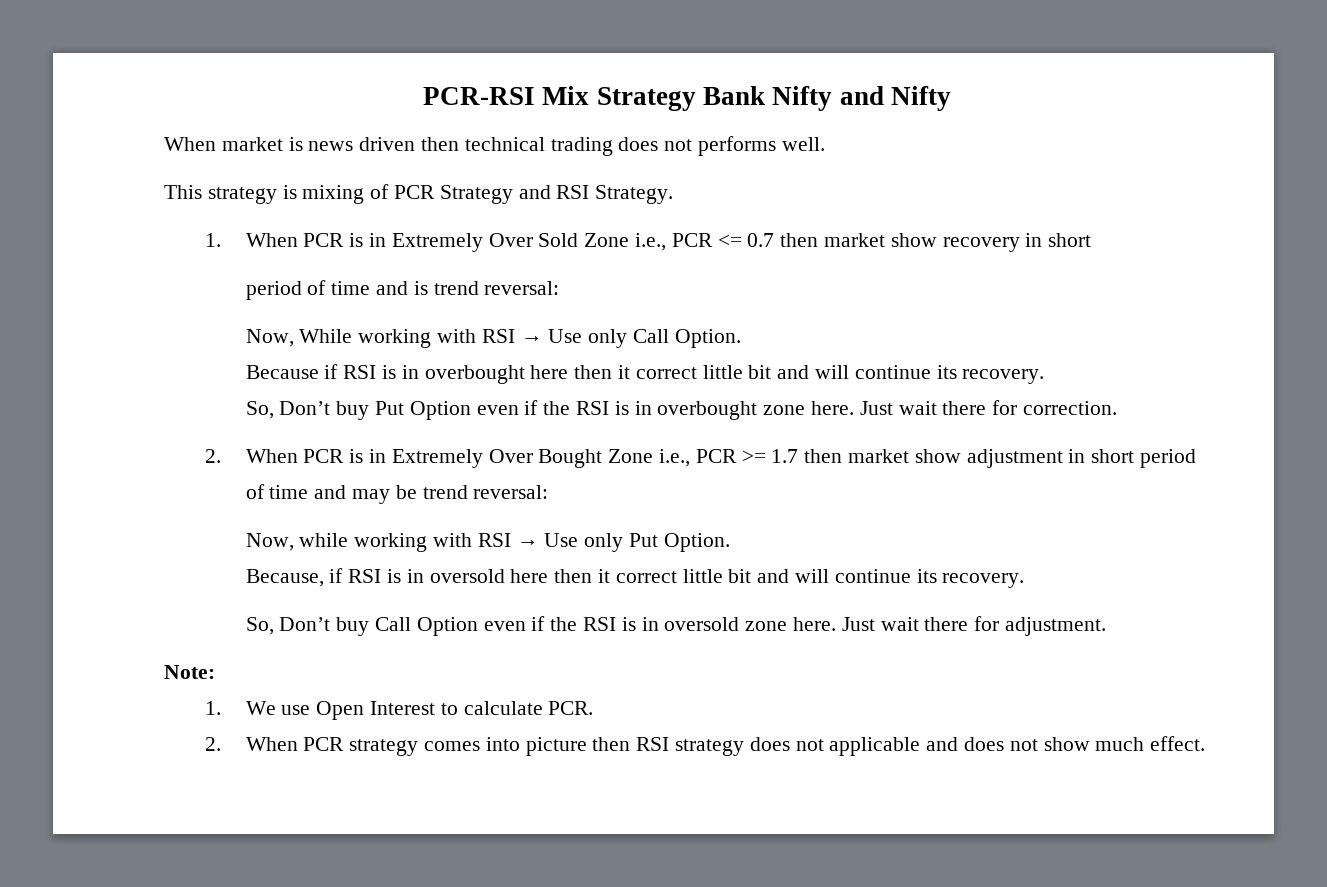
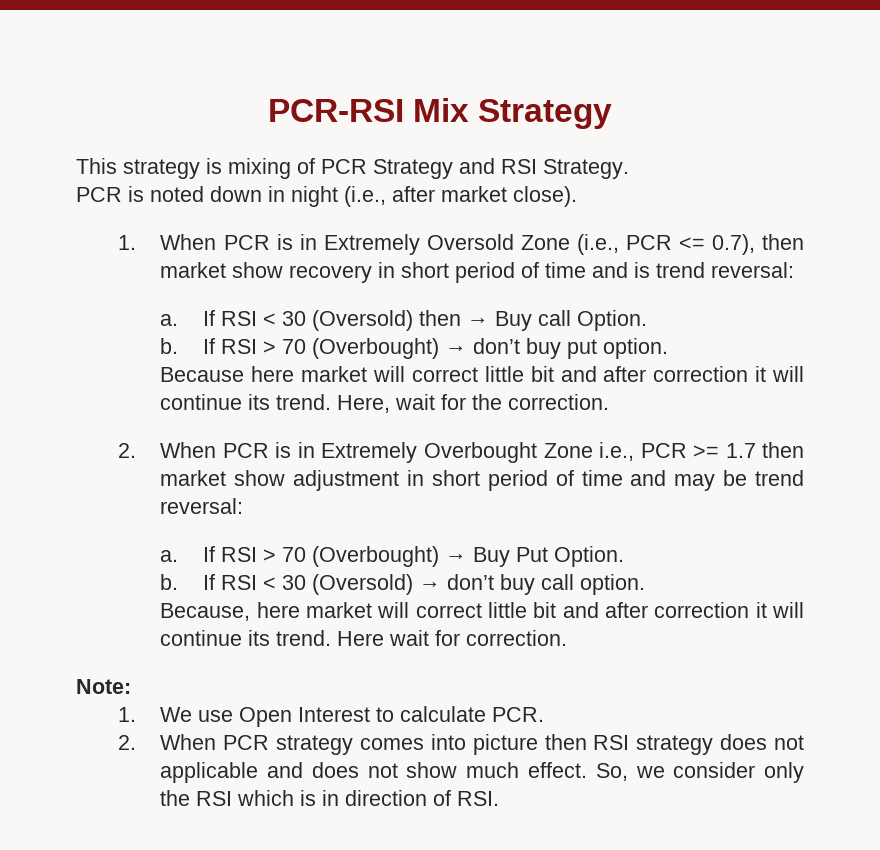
- PCR-RSI Mix Strategy Bank Nifty and Nifty
- When market is news driven then technical trading does not performs well.
+ PCR-RSI Mix Strategy
+ PCR is noted down in night (i.e., after market close).
- 1. When PCR is in Extremely Over Sold Zone i.e., PCR <= 0.7 then market show recovery in short
- period of time and is trend reversal:
+ 1. When PCR is in Extremely Oversold Zone (i.e., PCR <= 0.7), then market show recovery in short period of time and is trend reversal:
- Now, While working with RSI → Use only Call Option.
- Because if RSI is in overbought here then it correct little bit and will continue its recovery.
- So, Don’t buy Put Option even if the RSI is in overbought zone here. Just wait there for correction.
+ a. If RSI < 30 (Oversold) then → Buy call Option.
+ b. If RSI > 70 (Overbought) → don’t buy put option.
+ Because here market will correct little bit and after correction it will continue its trend. Here, wait for the correction.
- 2. When PCR is in Extremely Over Bought Zone i.e., PCR >= 1.7 then market show adjustment in short period of time and may be trend reversal:
+ 2. When PCR is in Extremely Overbought Zone i.e., PCR >= 1.7 then market show adjustment in short period of time and may be trend reversal:
- Now, while working with RSI → Use only Put Option.
- Because, if RSI is in oversold here then it correct little bit and will continue its recovery.
- So, Don’t buy Call Option even if the RSI is in oversold zone here. Just wait there for adjustment.
+ a. If RSI > 70 (Overbought) → Buy Put Option.
+ b. If RSI < 30 (Oversold) → don’t buy call option.
+ Because, here market will correct little bit and after correction it will continue its trend. Here wait for correction.
+ So, we consider only the RSI which is in direction of RSI.

